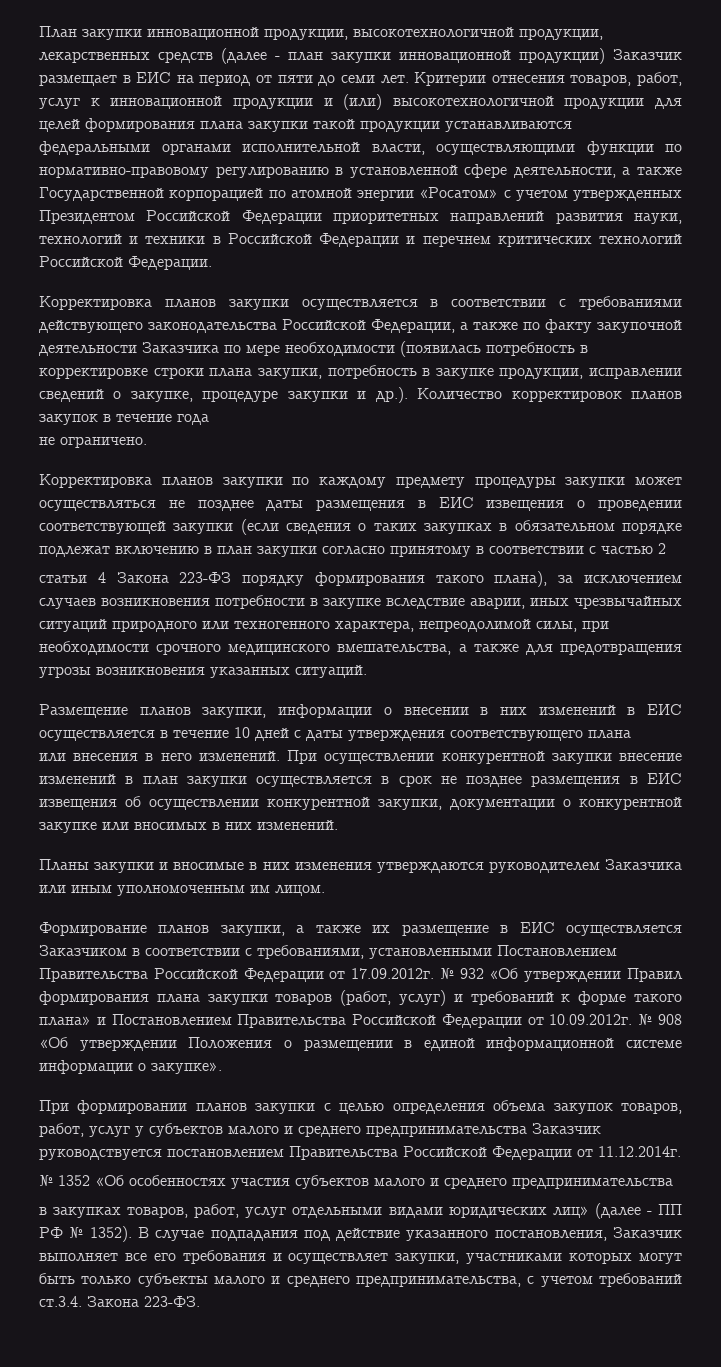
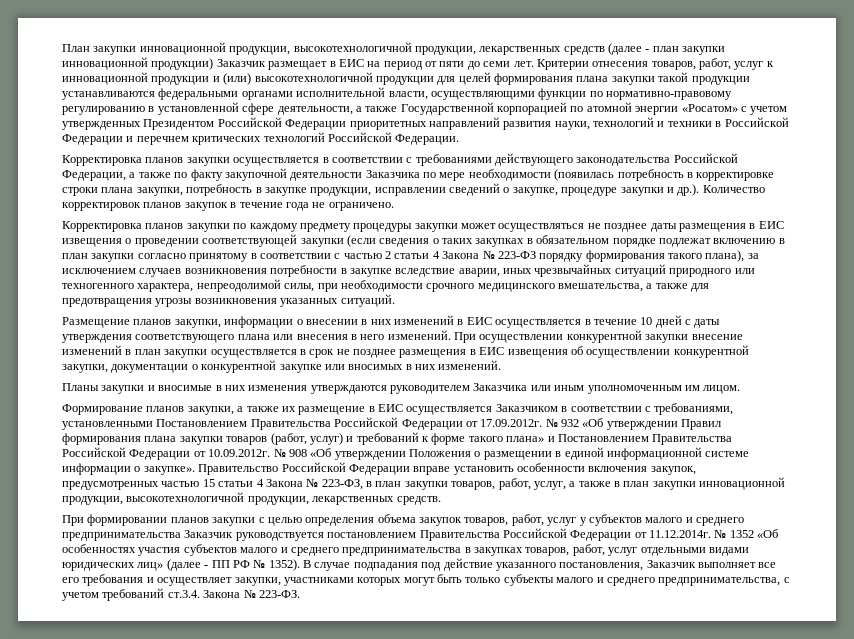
- Корректировка планов закупки осуществляется в соответствии с требованиями действующего законодательства Российской Федерации, а также по факту закупочной деятельности Заказчика по мере необходимости (появилась потребность в корректировке строки плана закупки, потребность в закупке продукции, исправлении сведений о закупке, процедуре закупки и др.). Количество корректировок планов закупок в течение года
- не ограничено.
+ Корректировка планов закупки осуществляется в соответствии с требованиями действующего законодательства Российской Федерации, а также по факту закупочной деятельности Заказчика по мере необходимости (появилась потребность в корректировке строки плана закупки, потребность в закупке продукции, исправлении сведений о закупке, процедуре закупки и др.). Количество корректировок планов закупок в течение года не ограничено.
- Корректировка планов закупки по каждому предмету процедуры закупки может осуществляться не позднее даты размещения в ЕИС извещения о проведении соответствующей закупки (если сведения о таких закупках в обязательном порядке подлежат включению в план закупки согласно принятому в соответствии с частью 2
- статьи 4 Закона 223-ФЗ порядку формирования такого плана), за исключением случаев возникновения потребности в закупке вследствие аварии, иных чрезвычайных ситуаций природного или техногенного характера, непреодолимой силы, при необходимости срочного медицинского вмешательства, а также для предотвращения угрозы возникновения указанных ситуаций.
+ Корректировка планов закупки по каждому предмету процедуры закупки может осуществляться не позднее даты размещения в ЕИС извещения о проведении соответствующей закупки (если сведения о таких закупках в обязательном порядке подлежат включению в план закупки согласно принятому в соответствии с частью 2 статьи 4 Закона № 223-ФЗ порядку формирования такого плана), за исключением случаев возникновения потребности в закупке вследствие аварии, иных чрезвычайных ситуаций природного или техногенного характера, непреодолимой силы, при необходимости срочного медицинского вмешательства, а также для предотвращения угрозы возникновения указанных ситуаций.
- Размещение планов закупки, информации о внесении в них изменений в ЕИС осуществляется в течение 10 дней с даты утверждения соответствующего плана
- или внесения в него изменений.
+ Размещение планов закупки, информации о внесении в них изменений в ЕИС осуществляется в течение 10 дней с даты утверждения соответствующего плана или внесения в него изменений.
+ Правительство Российской Федерации вправе установить особенности включения закупок, предусмотренных частью 15 статьи 4 Закона № 223-ФЗ, в план закупки товаров, работ, услуг, а также в план закупки инновационной продукции, высокотехнологичной продукции, лекарственных средств.
- При формировании планов закупки с целью определения объема закупок товаров, работ, услуг у субъектов малого и среднего предпринимательства Заказчик руководствуется постановлением Правительства Российской Федерации от 11.12.2014г.
- № 1352 «Об особенностях участия субъектов малого и среднего предпринимательства
- в закупках товаров, работ, услуг отдельными видами юридических лиц» (далее - ПП РФ № 1352).
+ При формировании планов закупки с целью определения объема закупок товаров, работ, услуг у субъектов малого и среднего предпринимательства Заказчик руководствуется постановлением Правительства Российской Федерации от 11.12.2014г. № 1352 «Об особенностях участия субъектов малого и среднего предпринимательства в закупках товаров, работ, услуг отдельными видами юридических лиц» (далее - ПП РФ № 1352).
- В случае подпадания под действие указанного постановления, Заказчик выполняет все его требования и осуществляет закупки, участниками которых могут быть только субъекты малого и среднего предпринимательства, с учетом требований ст.3.4. Закона 223-ФЗ.
+ В случае подпадания под действие указанного постановления, Заказчик выполняет все его требования и осуществляет закупки, участниками которых могут быть только субъекты малого и среднего предпринимательства, с учетом требований ст.3.4. Закона № 223-ФЗ.

